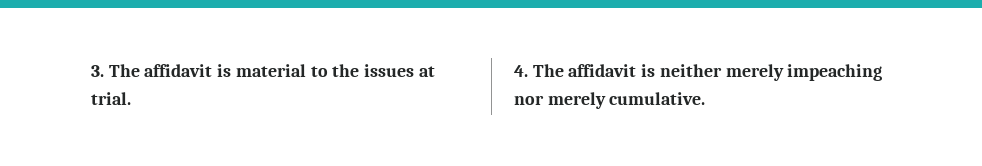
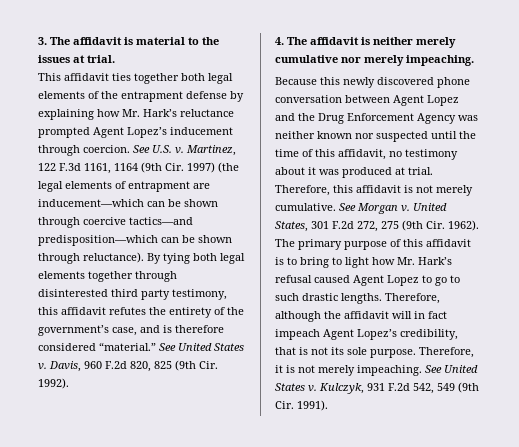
+ This affidavit ties together both legal elements of the entrapment defense by explaining how Mr. Hark’s reluctance prompted Agent Lopez’s inducement through coercion. See U.S. v. Martinez, 122 F.3d 1161, 1164 (9th Cir. 1997) (the legal elements of entrapment are inducement—which can be shown through coercive tactics—and predisposition—which can be shown through reluctance). By tying both legal elements together through disinterested third party testimony, this affidavit refutes the entirety of the government’s case, and is therefore considered “material.” See United States v. Davis, 960 F.2d 820, 825 (9th Cir. 1992).
- 4. The affidavit is neither merely impeaching nor merely cumulative.
+ 4. The affidavit is neither merely cumulative nor merely impeaching.
+ Because this newly discovered phone conversation between Agent Lopez and the Drug Enforcement Agency was neither known nor suspected until the time of this affidavit, no testimony about it was produced at trial. Therefore, this affidavit is not merely cumulative. See Morgan v. United States, 301 F.2d 272, 275 (9th Cir. 1962). The primary purpose of this affidavit is to bring to light how Mr. Hark’s refusal caused Agent Lopez to go to such drastic lengths. Therefore, although the affidavit will in fact impeach Agent Lopez’s credibility, that is not its sole purpose. Therefore, it is not merely impeaching. See United States v. Kulczyk, 931 F.2d 542, 549 (9th Cir. 1991).

